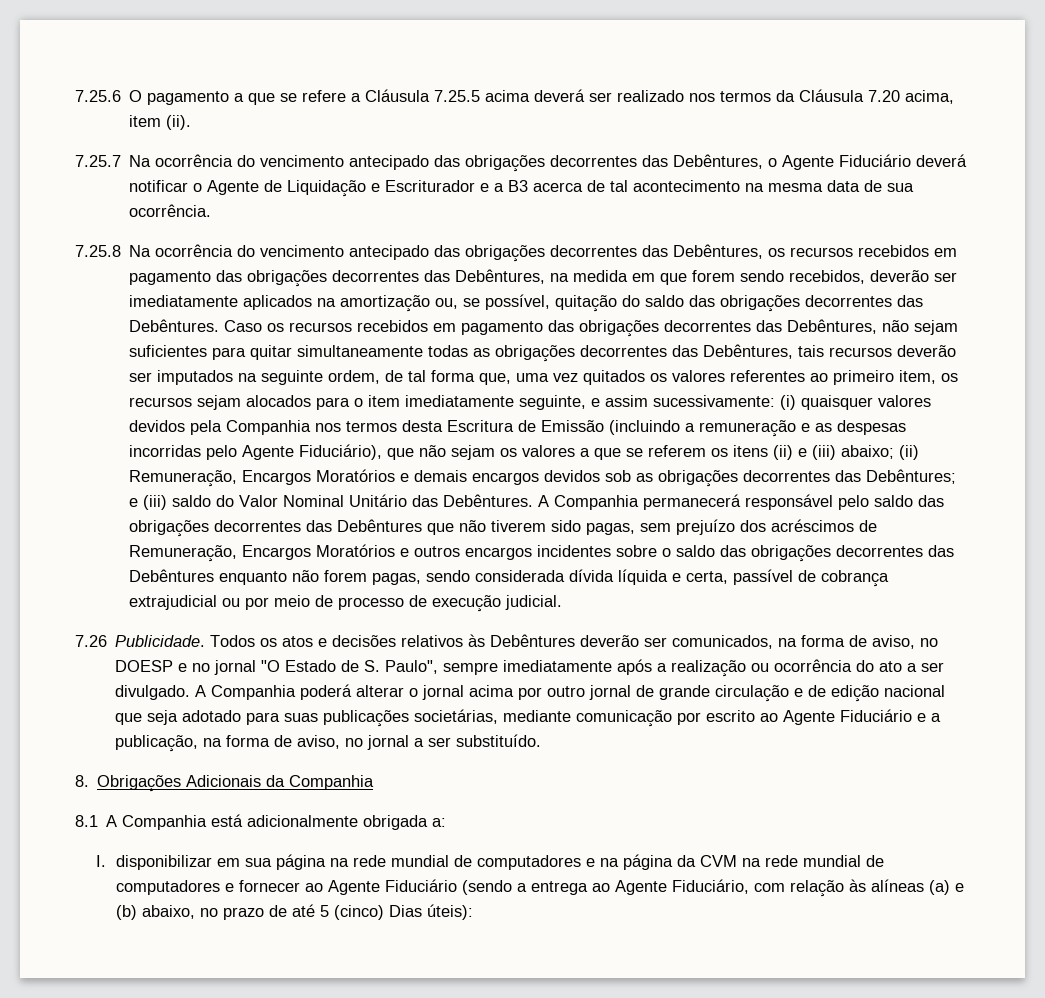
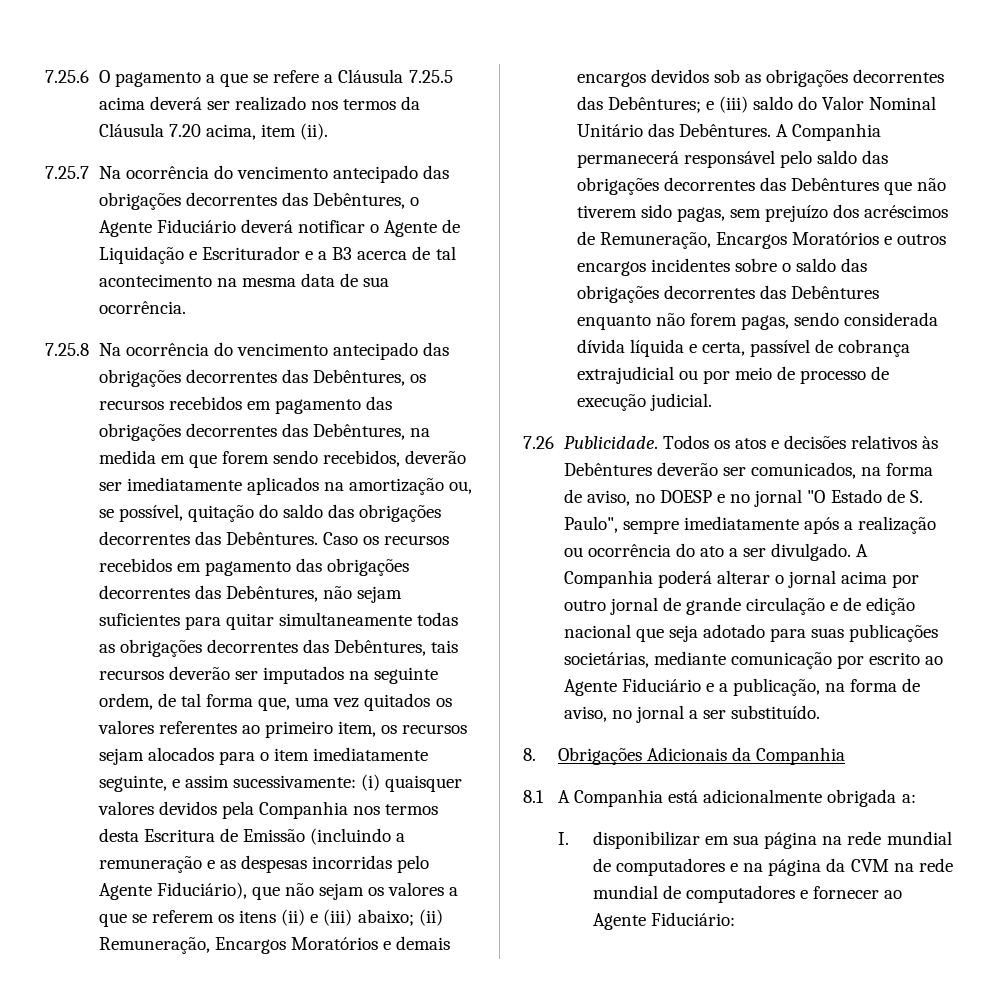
- I. disponibilizar em sua página na rede mundial de computadores e na página da CVM na rede mundial de computadores e fornecer ao Agente Fiduciário (sendo a entrega ao Agente Fiduciário, com relação às alíneas (a) e (b) abaixo, no prazo de até 5 (cinco) Dias úteis):
+ I. disponibilizar em sua página na rede mundial de computadores e na página da CVM na rede mundial de computadores e fornecer ao Agente Fiduciário:

